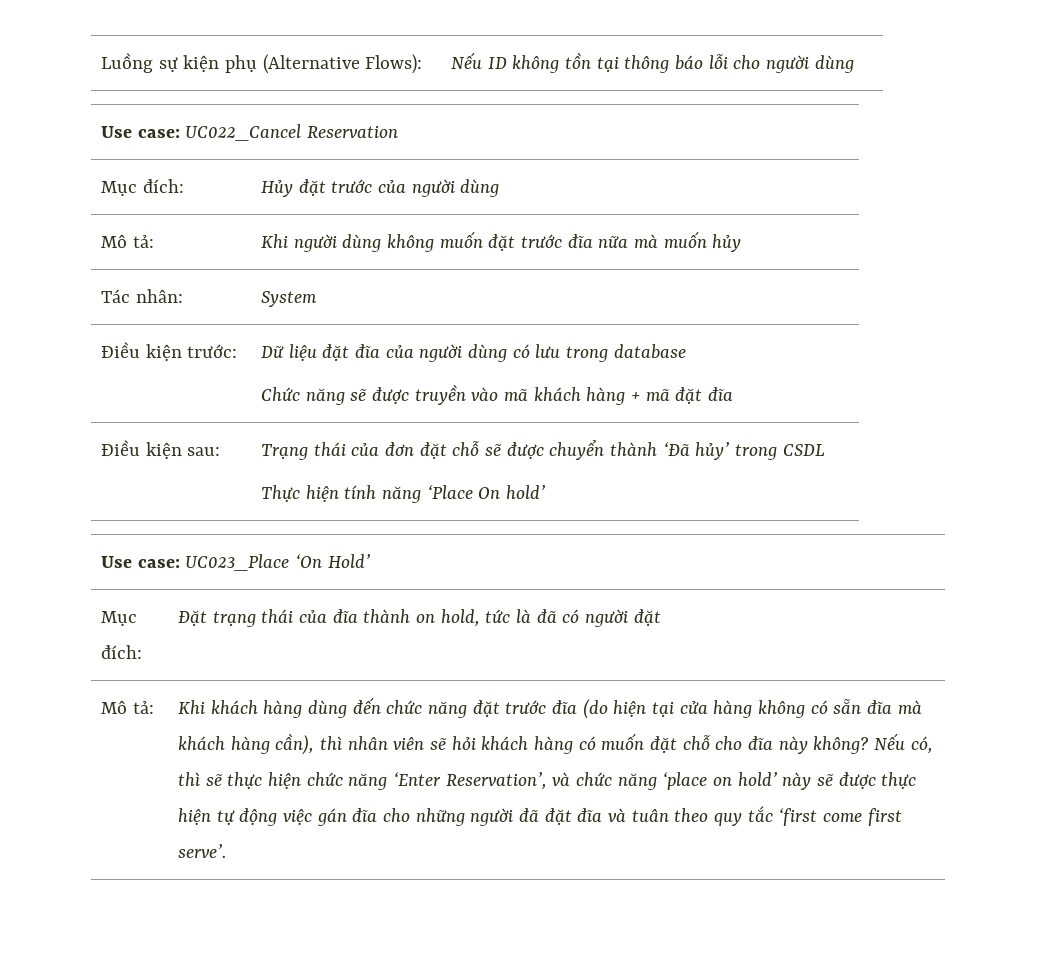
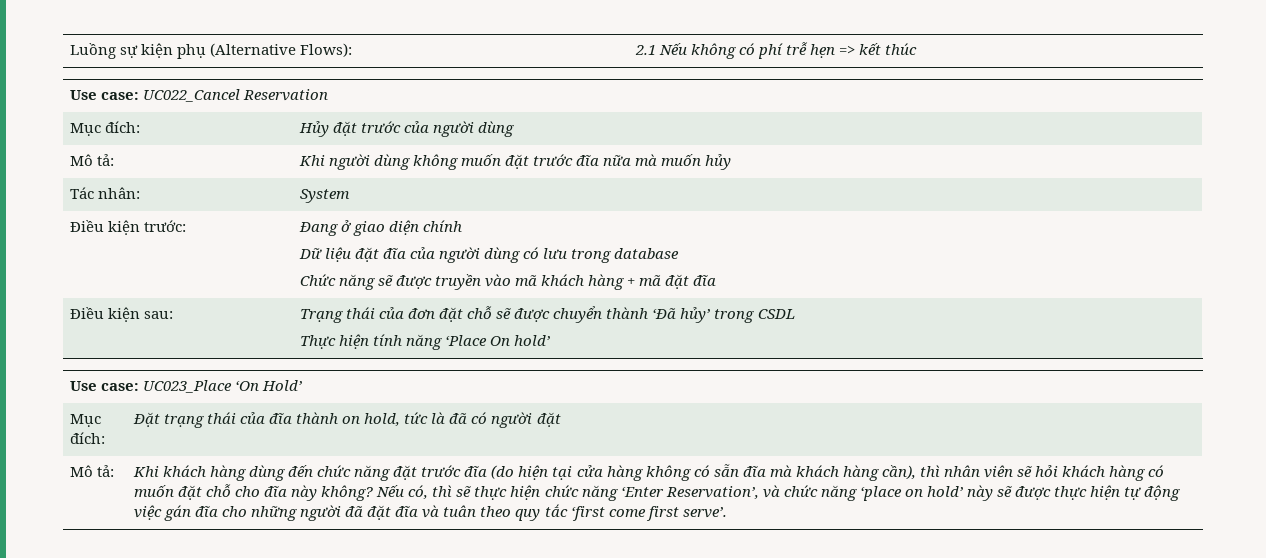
- Luồng sự kiện phụ (Alternative Flows): | Nếu ID không tồn tại thông báo lỗi cho người dùng
+ Luồng sự kiện phụ (Alternative Flows): | 2.1 Nếu không có phí trễ hẹn => kết thúc
- Điều kiện trước: | Dữ liệu đặt đĩa của người dùng có lưu trong database
+ Điều kiện trước: | Đang ở giao diện chính
+ Dữ liệu đặt đĩa của người dùng có lưu trong database

